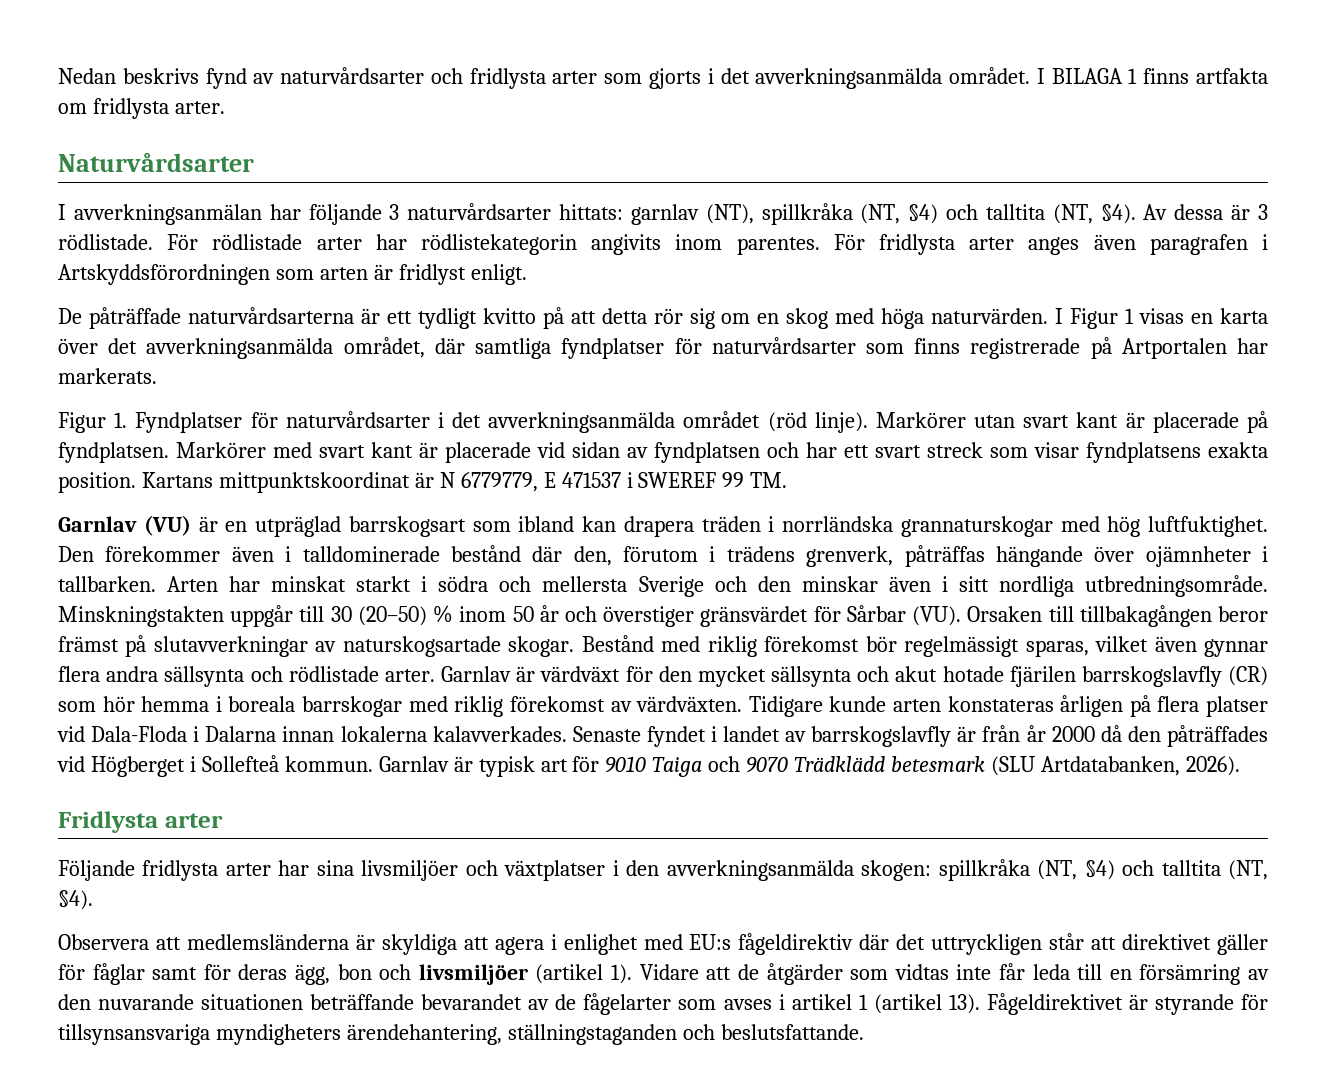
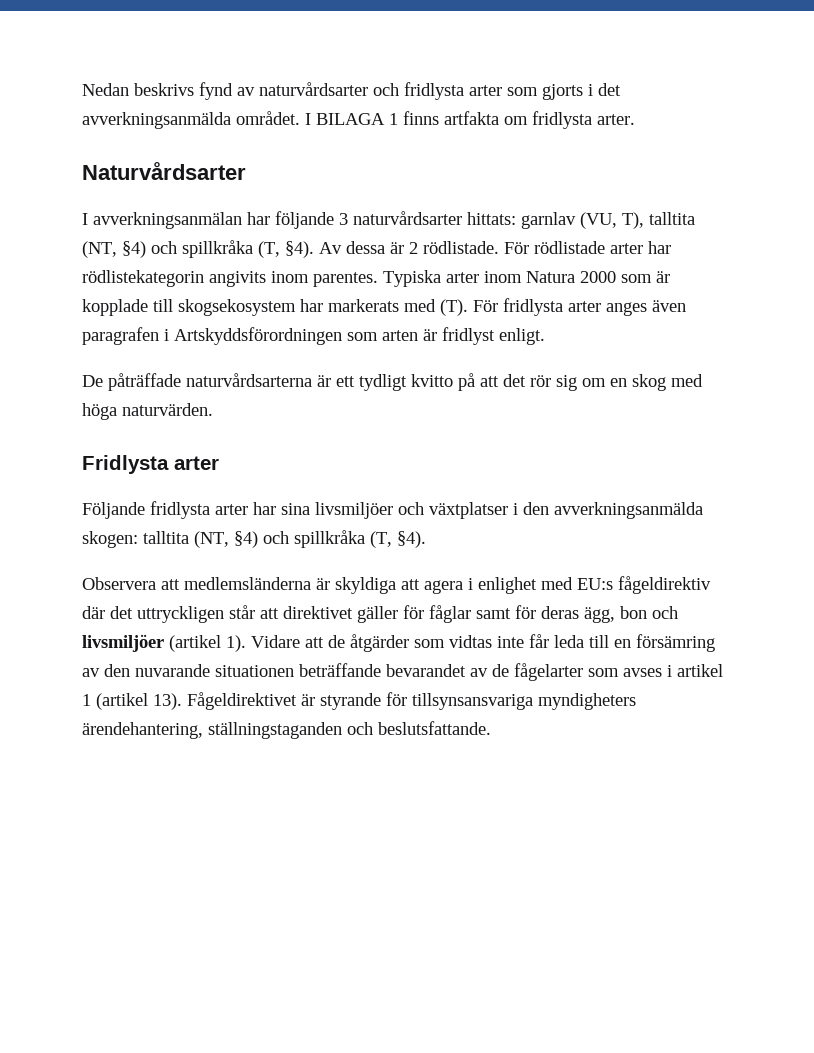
- I avverkningsanmälan har följande 3 naturvårdsarter hittats: garnlav (NT), spillkråka (NT, §4) och talltita (NT, §4).
+ I avverkningsanmälan har följande 3 naturvårdsarter hittats: garnlav (VU, T), talltita (NT, §4) och spillkråka (T, §4).
- Av dessa är 3 rödlistade.
+ Av dessa är 2 rödlistade.
- För fridlysta arter anges även paragrafen i Artskyddsförordningen som arten är fridlyst enligt.
+ Typiska arter inom Natura 2000 som är kopplade till skogsekosystem har markerats med (T). För fridlysta arter anges även paragrafen i Artskyddsförordningen som arten är fridlyst enligt.
- De påträffade naturvårdsarterna är ett tydligt kvitto på att detta rör sig om en skog med höga naturvärden. I Figur 1 visas en karta över det avverkningsanmälda området, där samtliga fyndplatser för naturvårdsarter som finns registrerade på Artportalen har markerats.
- Figur 1. Fyndplatser för naturvårdsarter i det avverkningsanmälda området (röd linje). Markörer utan svart kant är placerade på fyndplatsen. Markörer med svart kant är placerade vid sidan av fyndplatsen och har ett svart streck som visar fyndplatsens exakta position. Kartans mittpunktskoordinat är N 6779779, E 471537 i SWEREF 99 TM.
- Garnlav (VU) är en utpräglad barrskogsart som ibland kan drapera träden i norrländska grannaturskogar med hög luftfuktighet. Den förekommer även i talldominerade bestånd där den, förutom i trädens grenverk, påträffas hängande över ojämnheter i tallbarken. Arten har minskat starkt i södra och mellersta Sverige och den minskar även i sitt nordliga utbredningsområde. Minskningstakten uppgår till 30 (20–50) % inom 50 år och överstiger gränsvärdet för Sårbar (VU). Orsaken till tillbakagången beror främst på slutavverkningar av naturskogsartade skogar. Bestånd med riklig förekomst bör regelmässigt sparas, vilket även gynnar flera andra sällsynta och rödlistade arter. Garnlav är värdväxt för den mycket sällsynta och akut hotade fjärilen barrskogslavfly (CR) som hör hemma i boreala barrskogar med riklig förekomst av värdväxten. Tidigare kunde arten konstateras årligen på flera platser vid Dala-Floda i Dalarna innan lokalerna kalavverkades. Senaste fyndet i landet av barrskogslavfly är från år 2000 då den påträffades vid Högberget i Sollefteå kommun. Garnlav är typisk art för 9010 Taiga och 9070 Trädklädd betesmark (SLU Artdatabanken, 2026).
+ De påträffade naturvårdsarterna är ett tydligt kvitto på att det rör sig om en skog med höga naturvärden.
- Följande fridlysta arter har sina livsmiljöer och växtplatser i den avverkningsanmälda skogen: spillkråka (NT, §4) och talltita (NT, §4).
+ Följande fridlysta arter har sina livsmiljöer och växtplatser i den avverkningsanmälda skogen: talltita (NT, §4) och spillkråka (T, §4).

